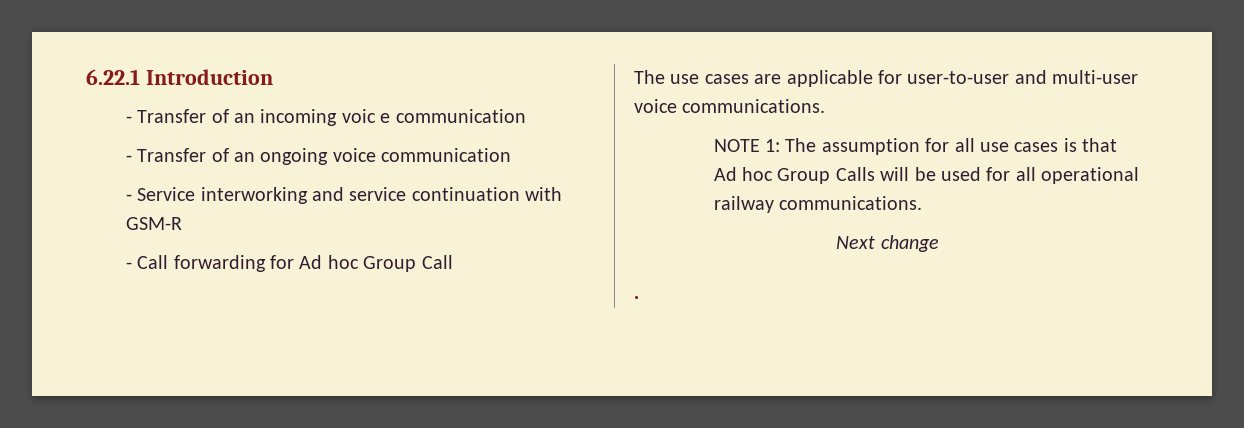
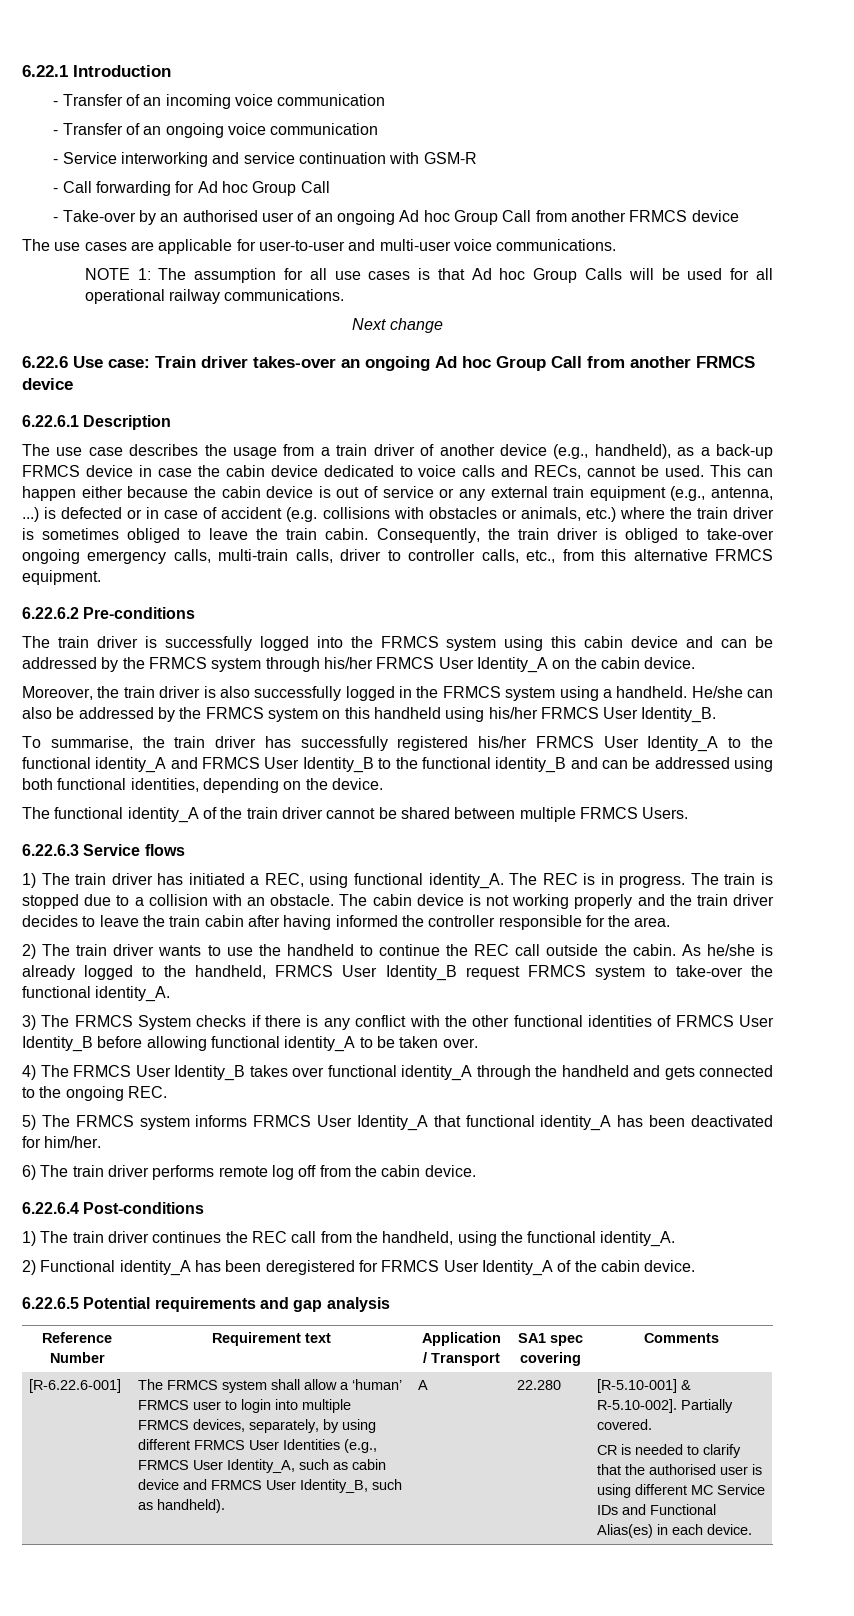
- - Transfer of an incoming voic e communication
+ - Transfer of an incoming voice communication
+ - Take-over by an authorised user of an ongoing Ad hoc Group Call from another FRMCS device
- .
+ 6.22.6 Use case: Train driver takes-over an ongoing Ad hoc Group Call from another FRMCS device
+ 6.22.6.1 Description
+ The use case describes the usage from a train driver of another device (e.g., handheld), as a back-up FRMCS device in case the cabin device dedicated to voice calls and RECs, cannot be used. This can happen either because the cabin device is out of service or any external train equipment (e.g., antenna, ...) is defected or in case of accident (e.g. collisions with obstacles or animals, etc.) where the train driver is sometimes obliged to leave the train cabin. Consequently, the train driver is obliged to take-over ongoing emergency calls, multi-train calls, driver to controller calls, etc., from this alternative FRMCS equipment.
+ 6.22.6.2 Pre-conditions
+ The train driver is successfully logged into the FRMCS system using this cabin device and can be addressed by the FRMCS system through his/her FRMCS User Identity_A on the cabin device.
+ Moreover, the train driver is also successfully logged in the FRMCS system using a handheld. He/she can also be addressed by the FRMCS system on this handheld using his/her FRMCS User Identity_B.
+ To summarise, the train driver has successfully registered his/her FRMCS User Identity_A to the functional identity_A and FRMCS User Identity_B to the functional identity_B and can be addressed using both functional identities, depending on the device.
+ The functional identity_A of the train driver cannot be shared between multiple FRMCS Users.
+ 6.22.6.3 Service flows
+ 1) The train driver has initiated a REC, using functional identity_A. The REC is in progress. The train is stopped due to a collision with an obstacle. The cabin device is not working properly and the train driver decides to leave the train cabin after having informed the controller responsible for the area.
+ 2) The train driver wants to use the handheld to continue the REC call outside the cabin. As he/she is already logged to the handheld, FRMCS User Identity_B request FRMCS system to take-over the functional identity_A.
+ 3) The FRMCS System checks if there is any conflict with the other functional identities of FRMCS User Identity_B before allowing functional identity_A to be taken over.
+ 4) The FRMCS User Identity_B takes over functional identity_A through the handheld and gets connected to the ongoing REC.
+ 5) The FRMCS system informs FRMCS User Identity_A that functional identity_A has been deactivated for him/her.
+ 6) The train driver performs remote log off from the cabin device.
+ 6.22.6.4 Post-conditions
+ 1) The train driver continues the REC call from the handheld, using the functional identity_A.
+ 2) Functional identity_A has been deregistered for FRMCS User Identity_A of the cabin device.
+ 6.22.6.5 Potential requirements and gap analysis
+ Reference Number | Requirement text | Application / Transport | SA1 spec covering | Comments
+ [R-6.22.6-001] | The FRMCS system shall allow a ‘human’ FRMCS user to login into multiple FRMCS devices, separately, by using different FRMCS User Identities (e.g., FRMCS User Identity_A, such as cabin device and FRMCS User Identity_B, such as handheld). | A | 22.280 | [R-5.10-001] & R-5.10-002]. Partially covered.
+ CR is needed to clarify that the authorised user is using different MC Service IDs and Functional Alias(es) in each device.

